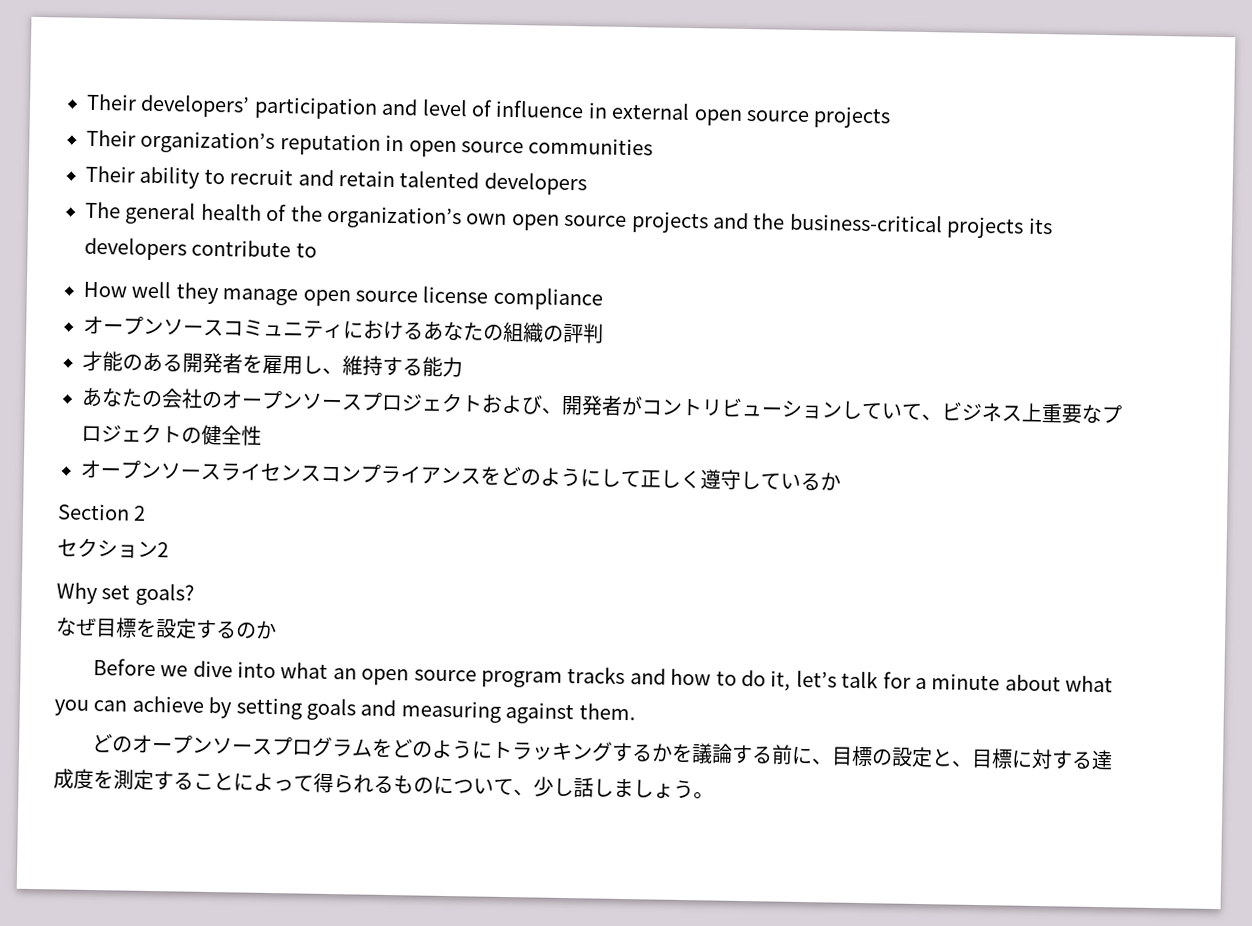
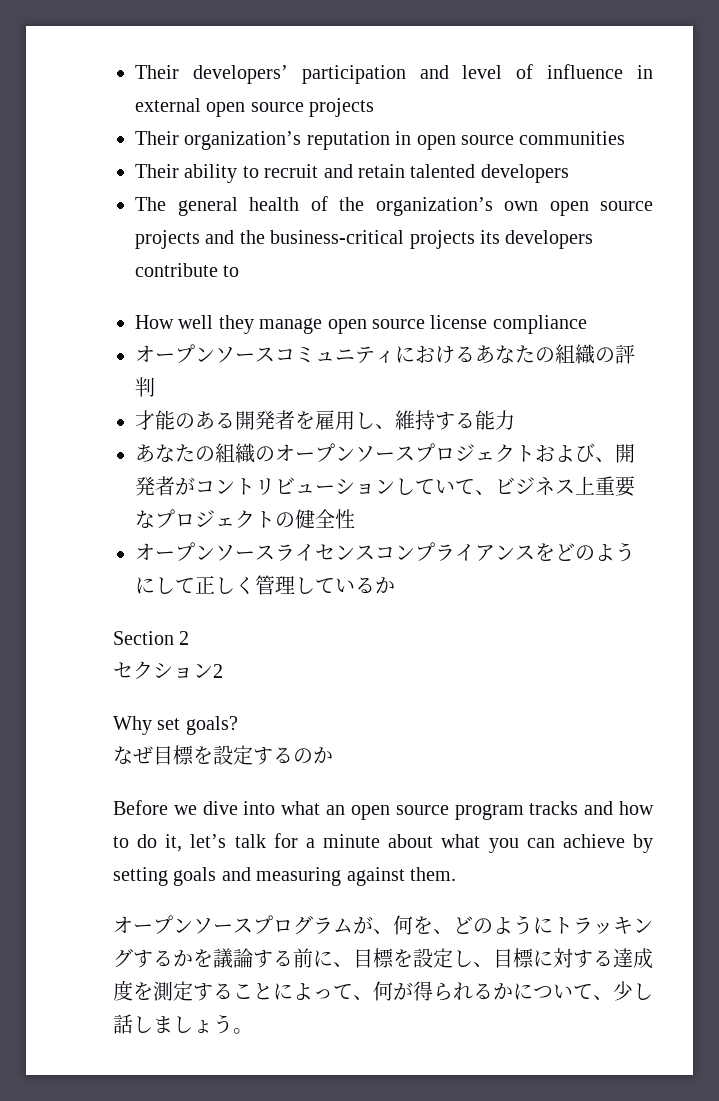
- あなたの会社のオープンソースプロジェクトおよび、開発者がコントリビューションしていて、ビジネス上重要なプロジェクトの健全性
+ あなたの組織のオープンソースプロジェクトおよび、開発者がコントリビューションしていて、ビジネス上重要なプロジェクトの健全性
- オープンソースライセンスコンプライアンスをどのようにして正しく遵守しているか
+ オープンソースライセンスコンプライアンスをどのようにして正しく管理しているか
- どのオープンソースプログラムをどのようにトラッキングするかを議論する前に、目標の設定と、目標に対する達成度を測定することによって得られるものについて、少し話しましょう。
+ オープンソースプログラムが、何を、どのようにトラッキングするかを議論する前に、目標を設定し、目標に対する達成度を測定することによって、何が得られるかについて、少し話しましょう。

